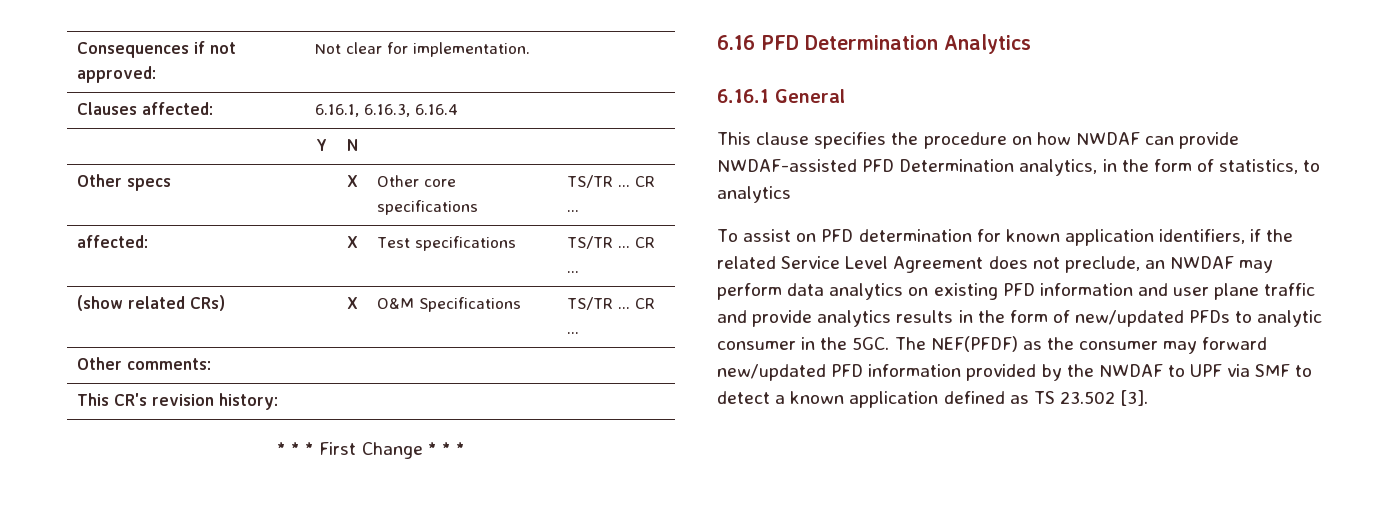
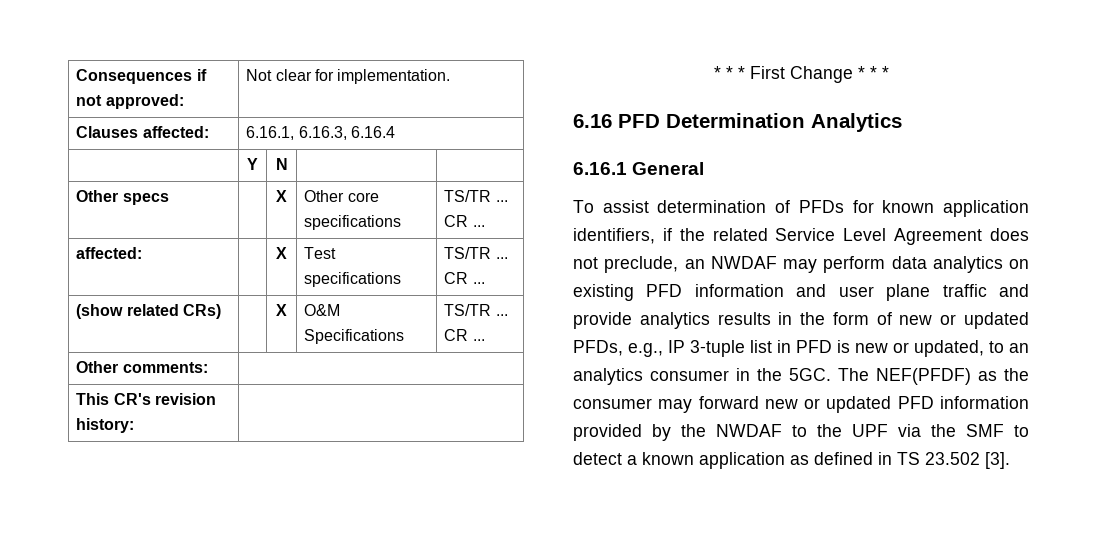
- This clause specifies the procedure on how NWDAF can provide NWDAF-assisted PFD Determination analytics, in the form of statistics, to analytics
- To assist on PFD determination for known application identifiers, if the related Service Level Agreement does not preclude, an NWDAF may perform data analytics on existing PFD information and user plane traffic and provide analytics results in the form of new/updated PFDs to analytic consumer in the 5GC.
+ To assist determination of PFDs for known application identifiers, if the related Service Level Agreement does not preclude, an NWDAF may perform data analytics on existing PFD information and user plane traffic and provide analytics results in the form of new or updated PFDs, e.g., IP 3-tuple list in PFD is new or updated, to an analytics consumer in the 5GC.
- The NEF(PFDF) as the consumer may forward new/updated PFD information provided by the NWDAF to UPF via SMF to detect a known application defined as TS 23.502 [3].
+ The NEF(PFDF) as the consumer may forward new or updated PFD information provided by the NWDAF to the UPF via the SMF to detect a known application as defined in TS 23.502 [3].

